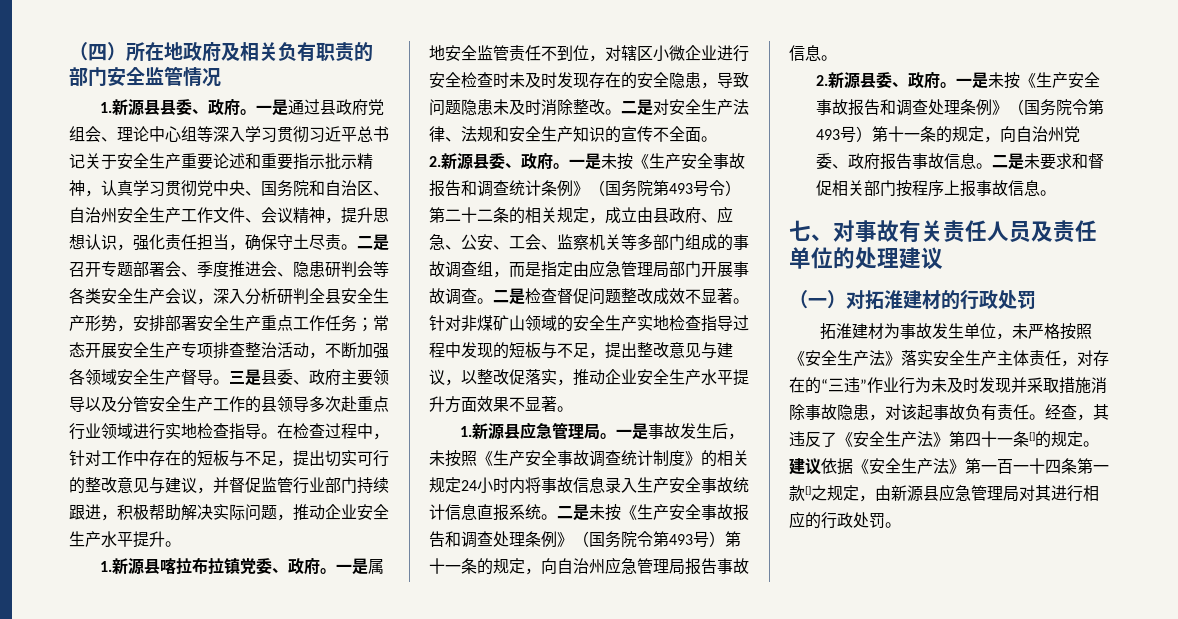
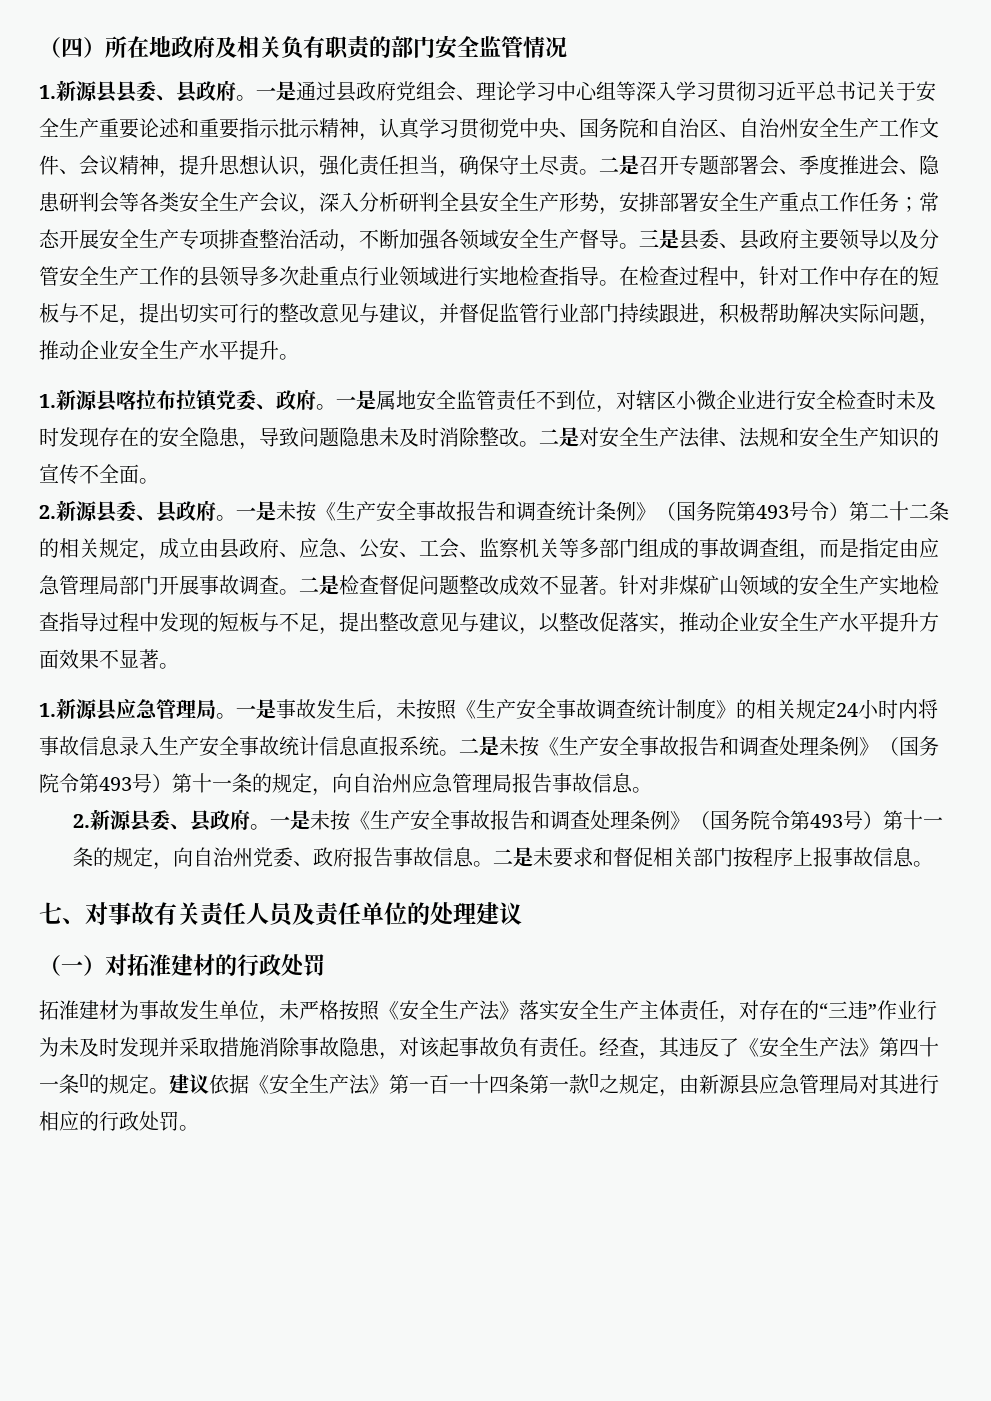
- 1.新源县县委、政府。
+ 1.新源县县委、县政府。
- 一是通过县政府党组会、理论中心组等深入学习贯彻习近平总书记关于安全生产重要论述和重要指示批示精神，认真学习贯彻党中央、国务院和自治区、自治州安全生产工作文件、会议精神，提升思想认识，强化责任担当，确保守土尽责。
+ 一是通过县政府党组会、理论学习中心组等深入学习贯彻习近平总书记关于安全生产重要论述和重要指示批示精神，认真学习贯彻党中央、国务院和自治区、自治州安全生产工作文件、会议精神，提升思想认识，强化责任担当，确保守土尽责。
- 三是县委、政府主要领导以及分管安全生产工作的县领导多次赴重点行业领域进行实地检查指导。
+ 三是县委、县政府主要领导以及分管安全生产工作的县领导多次赴重点行业领域进行实地检查指导。
  二是对安全生产法律、法规和安全生产知识的宣传不全面。
- 2.新源县委、政府。
+ 2.新源县委、县政府。
  二是未按《生产安全事故报告和调查处理条例》（国务院令第493号）第十一条的规定，向自治州应急管理局报告事故信息。
- 2.新源县委、政府。
+ 2.新源县委、县政府。

